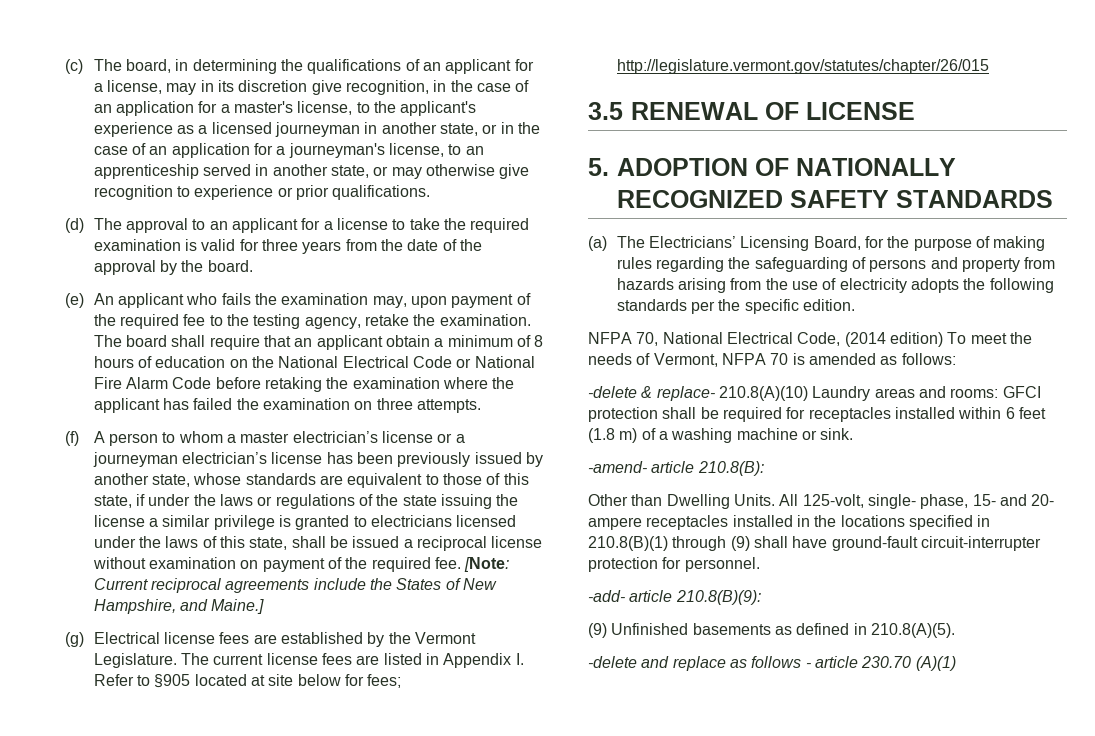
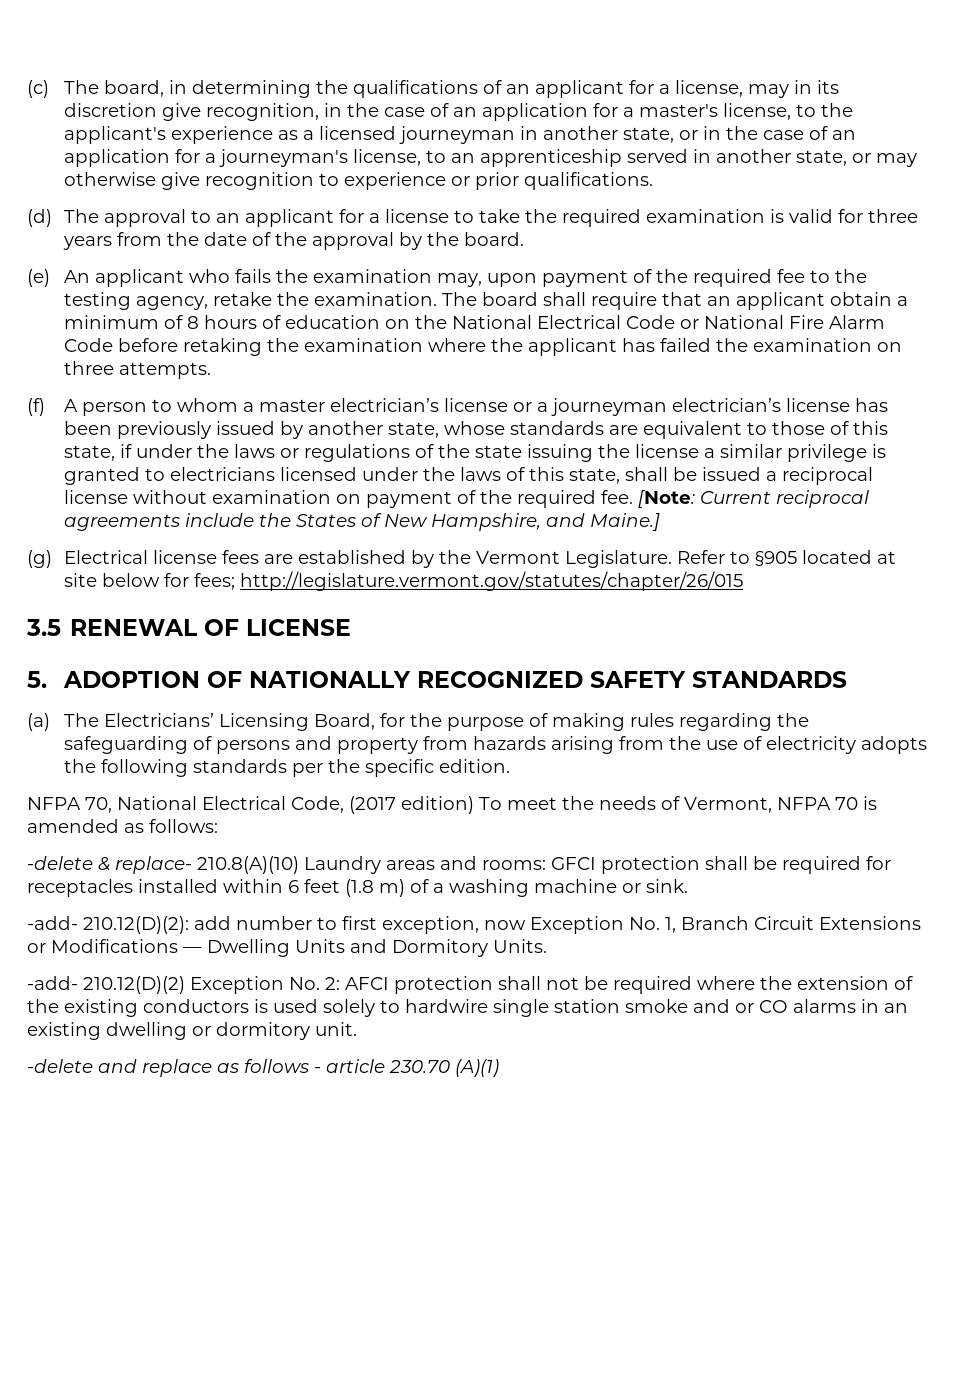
- The current license fees are listed in Appendix I. Refer to §905 located at site below for fees; http://legislature.vermont.gov/statutes/chapter/26/015
+ Refer to §905 located at site below for fees; http://legislature.vermont.gov/statutes/chapter/26/015
- NFPA 70, National Electrical Code, (2014 edition) To meet the needs of Vermont, NFPA 70 is amended as follows:
+ NFPA 70, National Electrical Code, (2017 edition) To meet the needs of Vermont, NFPA 70 is amended as follows:
- -amend- article 210.8(B):
- Other than Dwelling Units. All 125-volt, single- phase, 15- and 20- ampere receptacles installed in the locations specified in 210.8(B)(1) through (9) shall have ground-fault circuit-interrupter protection for personnel.
- -add- article 210.8(B)(9):
- (9) Unfinished basements as defined in 210.8(A)(5).
+ -add- 210.12(D)(2): add number to first exception, now Exception No. 1, Branch Circuit Extensions or Modifications — Dwelling Units and Dormitory Units.
+ -add- 210.12(D)(2) Exception No. 2: AFCI protection shall not be required where the extension of the existing conductors is used solely to hardwire single station smoke and or CO alarms in an existing dwelling or dormitory unit.

